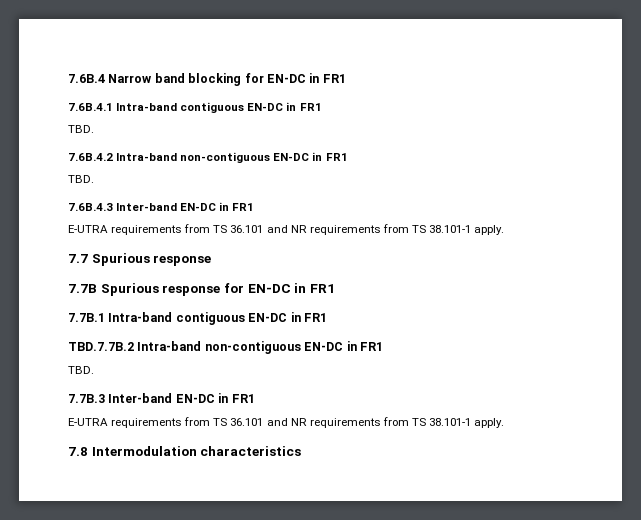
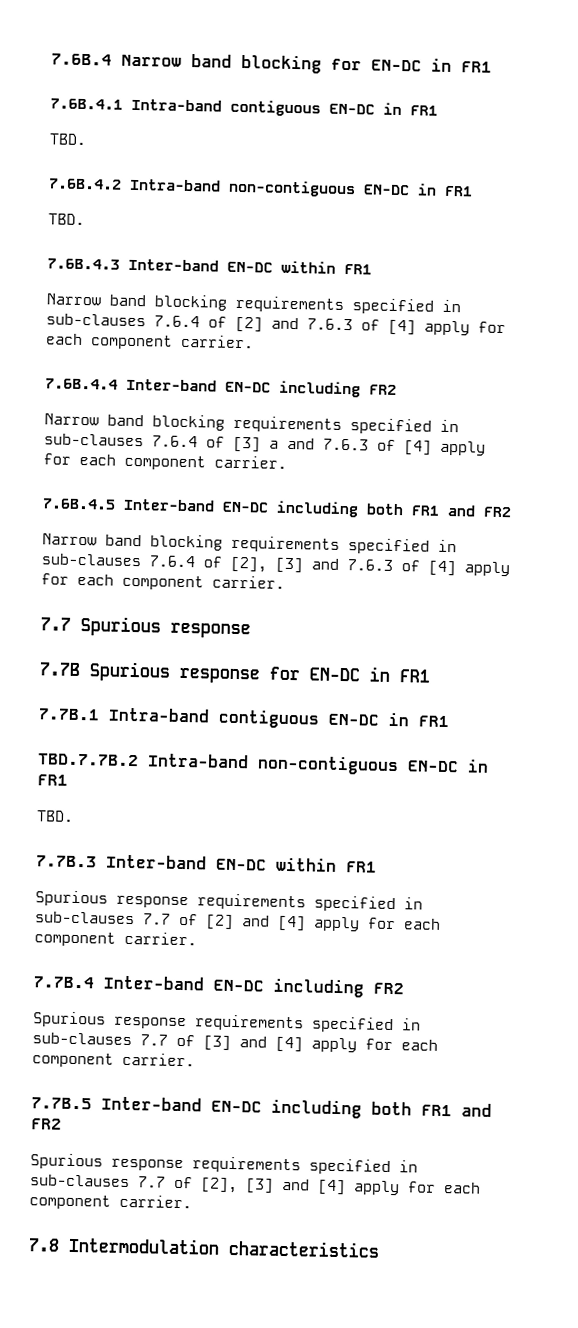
- 7.6B.4.3 Inter-band EN-DC in FR1
- E-UTRA requirements from TS 36.101 and NR requirements from TS 38.101-1 apply.
+ 7.6B.4.3 Inter-band EN-DC within FR1
+ Narrow band blocking requirements specified in sub-clauses 7.6.4 of [2] and 7.6.3 of [4] apply for each component carrier.
+ 7.6B.4.4 Inter-band EN-DC including FR2
+ Narrow band blocking requirements specified in sub-clauses 7.6.4 of [3] a and 7.6.3 of [4] apply for each component carrier.
+ 7.6B.4.5 Inter-band EN-DC including both FR1 and FR2
+ Narrow band blocking requirements specified in sub-clauses 7.6.4 of [2], [3] and 7.6.3 of [4] apply for each component carrier.
- 7.7B.3 Inter-band EN-DC in FR1
- E-UTRA requirements from TS 36.101 and NR requirements from TS 38.101-1 apply.
+ 7.7B.3 Inter-band EN-DC within FR1
+ Spurious response requirements specified in sub-clauses 7.7 of [2] and [4] apply for each component carrier.
+ 7.7B.4 Inter-band EN-DC including FR2
+ Spurious response requirements specified in sub-clauses 7.7 of [3] and [4] apply for each component carrier.
+ 7.7B.5 Inter-band EN-DC including both FR1 and FR2
+ Spurious response requirements specified in sub-clauses 7.7 of [2], [3] and [4] apply for each component carrier.

